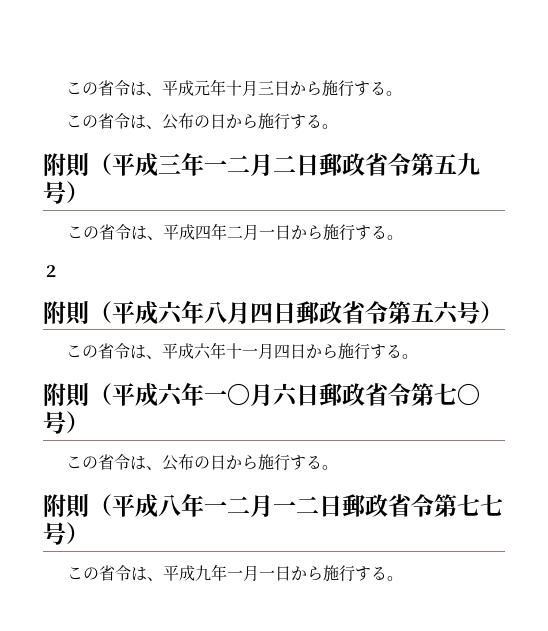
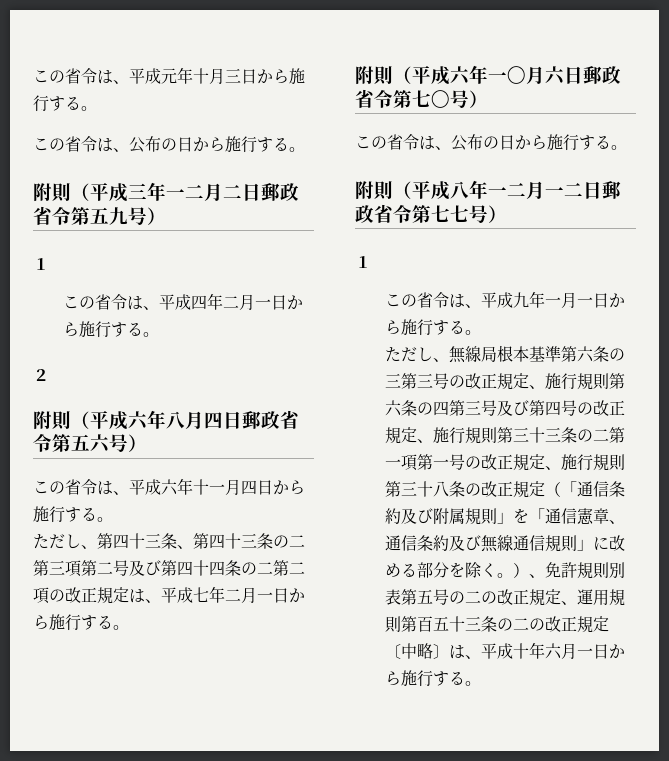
  附則（平成三年一二月二日郵政省令第五九号）
+ １
+ ただし、第四十三条、第四十三条の二第三項第二号及び第四十四条の二第二項の改正規定は、平成七年二月一日から施行する。
  附則（平成八年一二月一二日郵政省令第七七号）
+ １
+ ただし、無線局根本基準第六条の三第三号の改正規定、施行規則第六条の四第三号及び第四号の改正規定、施行規則第三十三条の二第一項第一号の改正規定、施行規則第三十八条の改正規定（「通信条約及び附属規則」を「通信憲章、通信条約及び無線通信規則」に改める部分を除く。）、免許規則別表第五号の二の改正規定、運用規則第百五十三条の二の改正規定〔中略〕は、平成十年六月一日から施行する。

